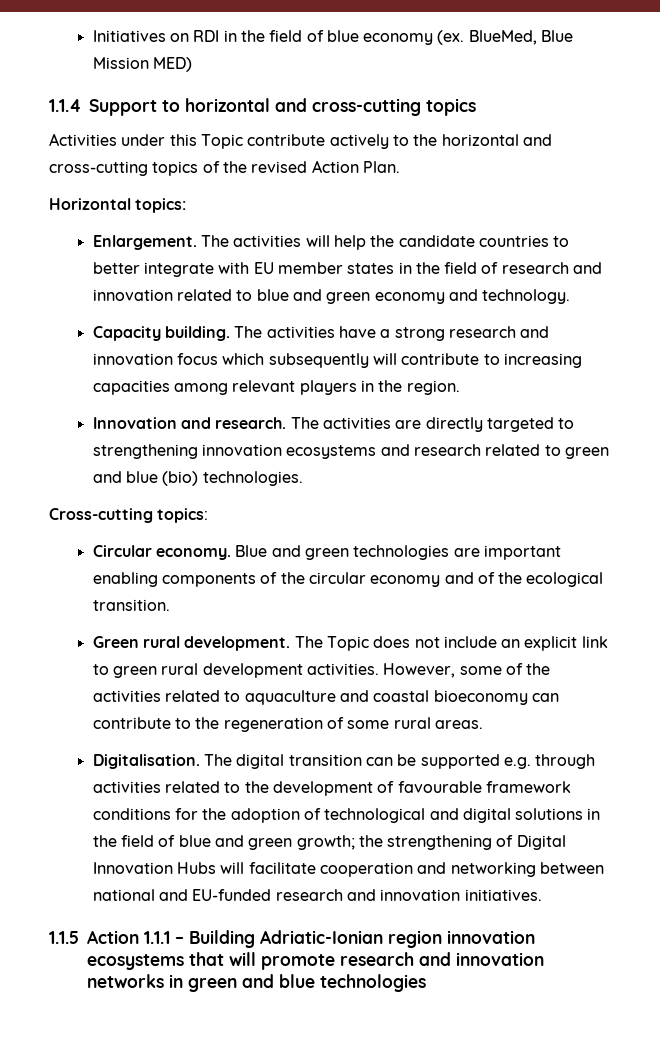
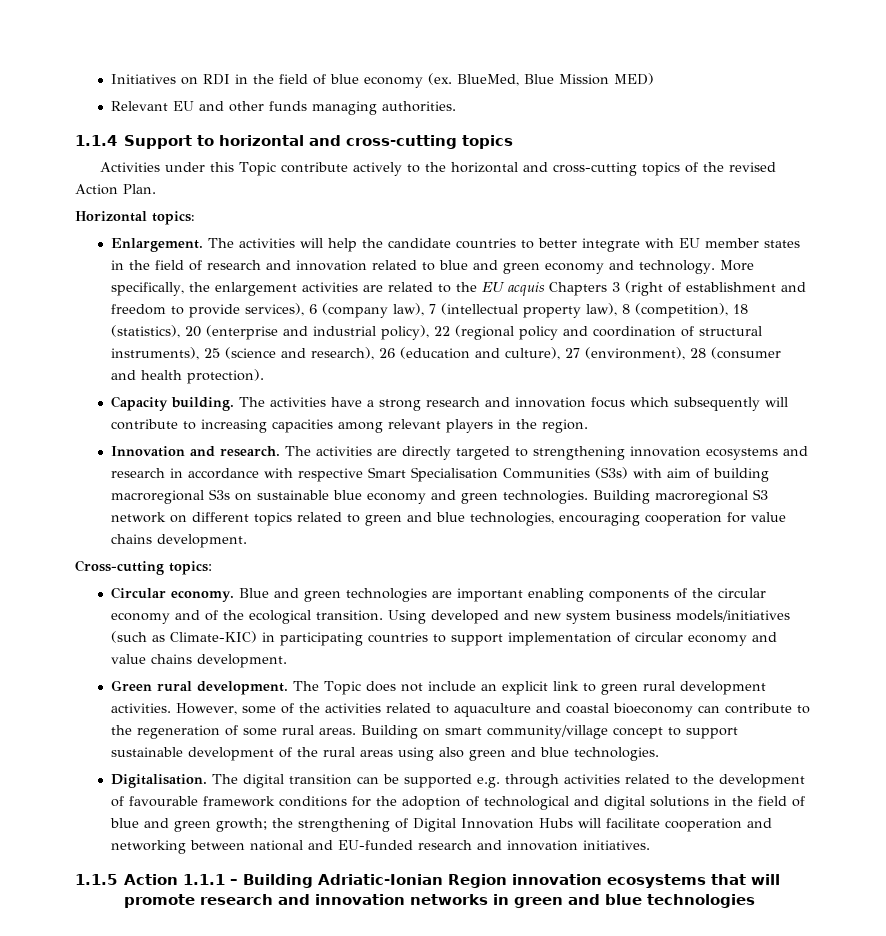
+ Relevant EU and other funds managing authorities.
+ More specifically, the enlargement activities are related to the EU acquis Chapters 3 (right of establishment and freedom to provide services), 6 (company law), 7 (intellectual property law), 8 (competition), 18 (statistics), 20 (enterprise and industrial policy), 22 (regional policy and coordination of structural instruments), 25 (science and research), 26 (education and culture), 27 (environment), 28 (consumer and health protection).
- The activities are directly targeted to strengthening innovation ecosystems and research related to green and blue (bio) technologies.
+ The activities are directly targeted to strengthening innovation ecosystems and research in accordance with respective Smart Specialisation Communities (S3s) with aim of building macroregional S3s on sustainable blue economy and green technologies. Building macroregional S3 network on different topics related to green and blue technologies, encouraging cooperation for value chains development.
+ Using developed and new system business models/initiatives (such as Climate-KIC) in participating countries to support implementation of circular economy and value chains development.
+ Building on smart community/village concept to support sustainable development of the rural areas using also green and blue technologies.
- 1.1.5 Action 1.1.1 – Building Adriatic-Ionian region innovation ecosystems that will promote research and innovation networks in green and blue technologies
+ 1.1.5 Action 1.1.1 – Building Adriatic-Ionian Region innovation ecosystems that will promote research and innovation networks in green and blue technologies

